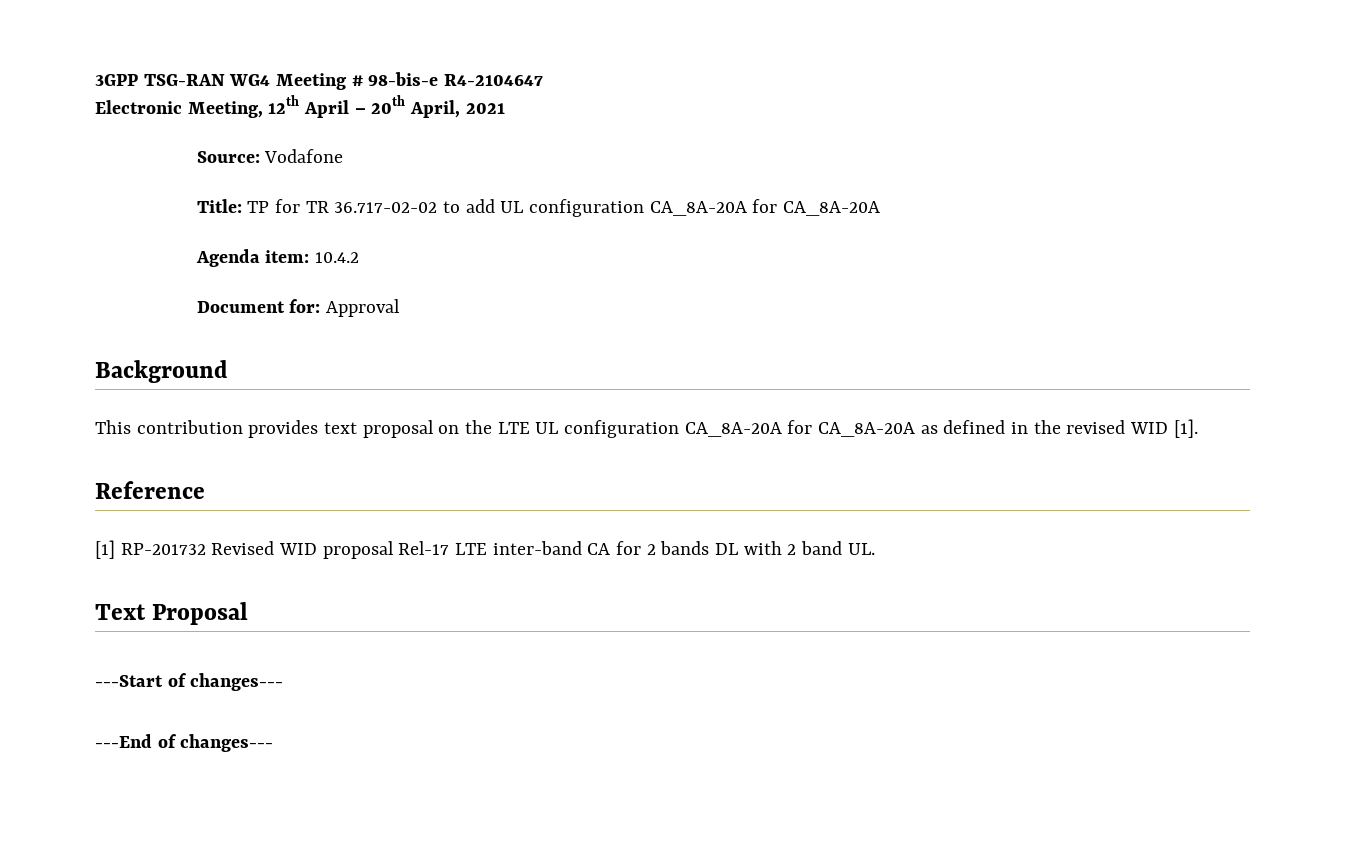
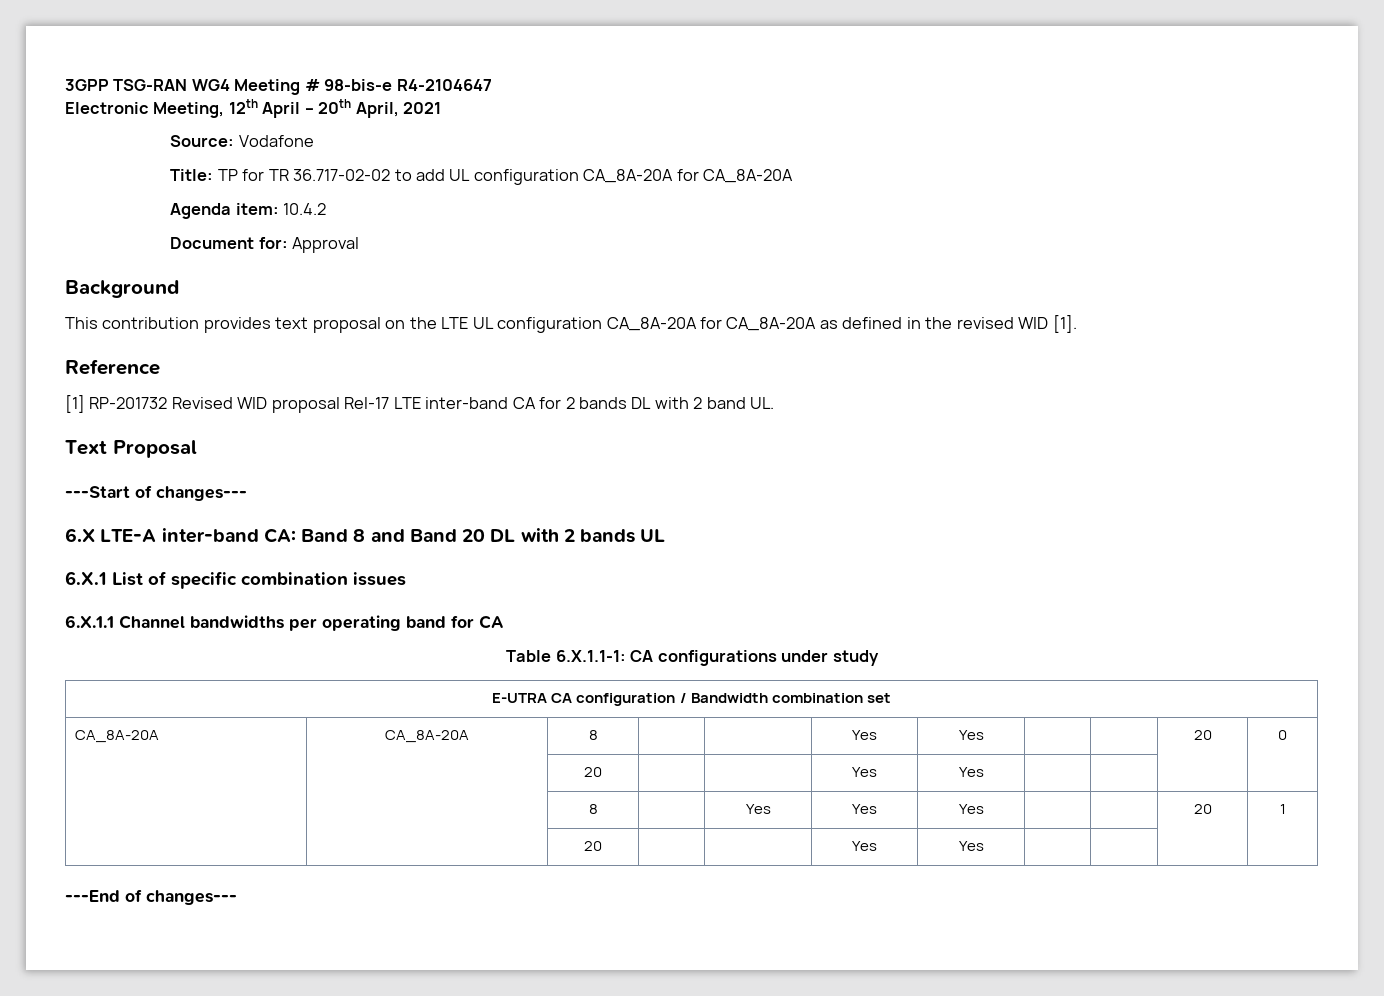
+ 6.X LTE-A inter-band CA: Band 8 and Band 20 DL with 2 bands UL
+ 6.X.1 List of specific combination issues
+ 6.X.1.1 Channel bandwidths per operating band for CA
+ Table 6.X.1.1-1: CA configurations under study
+ E-UTRA CA configuration / Bandwidth combination set
+ CA_8A-20A | CA_8A-20A | 8 | | | Yes | Yes | | | 20 | 0
+ | | 20 | | | Yes | Yes | | | |
+ | | 8 | | Yes | Yes | Yes | | | 20 | 1
+ | | 20 | | | Yes | Yes | | | |

